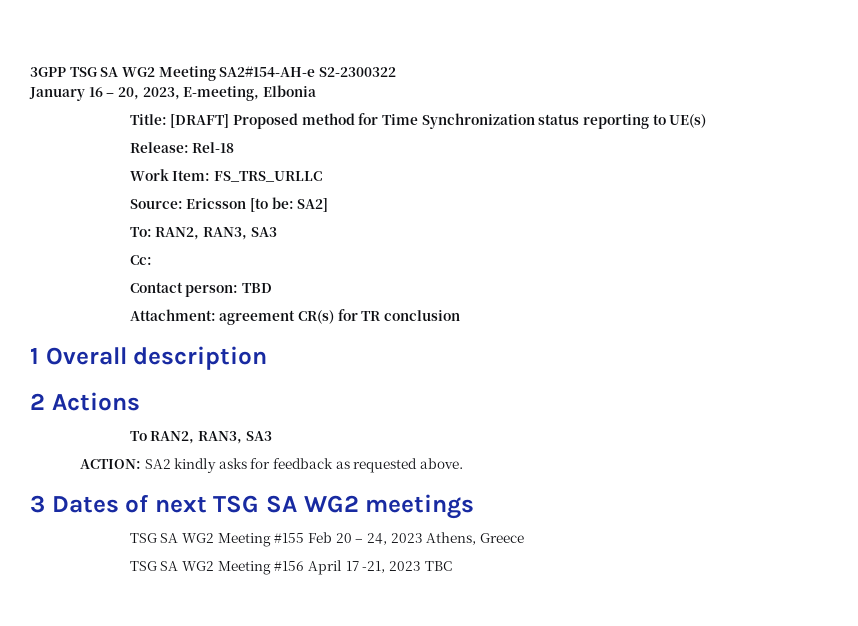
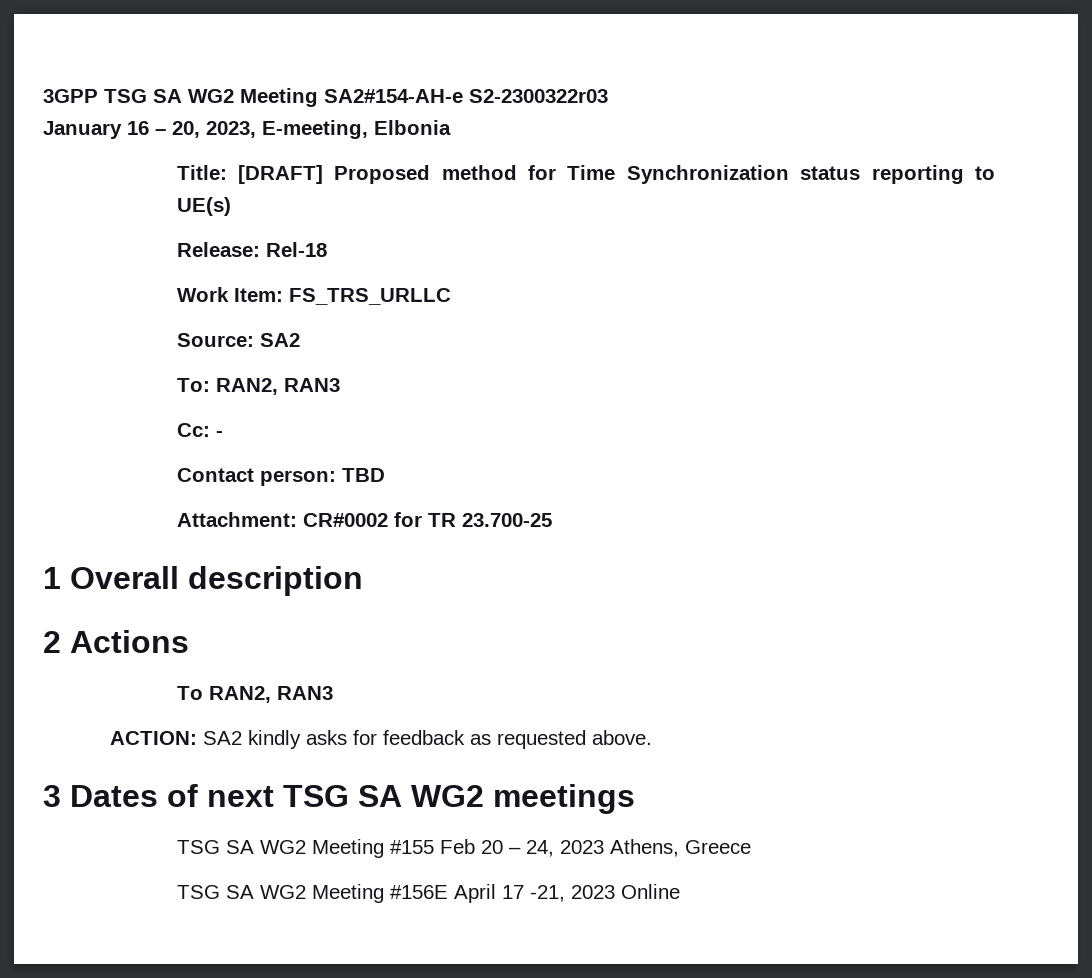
- 3GPP TSG SA WG2 Meeting SA2#154-AH-e S2-2300322
+ 3GPP TSG SA WG2 Meeting SA2#154-AH-e S2-2300322r03
- Source: Ericsson [to be: SA2]
+ Source: SA2
- To: RAN2, RAN3, SA3
+ To: RAN2, RAN3
- Cc:
+ Cc: -
- Attachment: agreement CR(s) for TR conclusion
+ Attachment: CR#0002 for TR 23.700-25
- To RAN2, RAN3, SA3
+ To RAN2, RAN3
- TSG SA WG2 Meeting #156 April 17 -21, 2023 TBC
+ TSG SA WG2 Meeting #156E April 17 -21, 2023 Online

